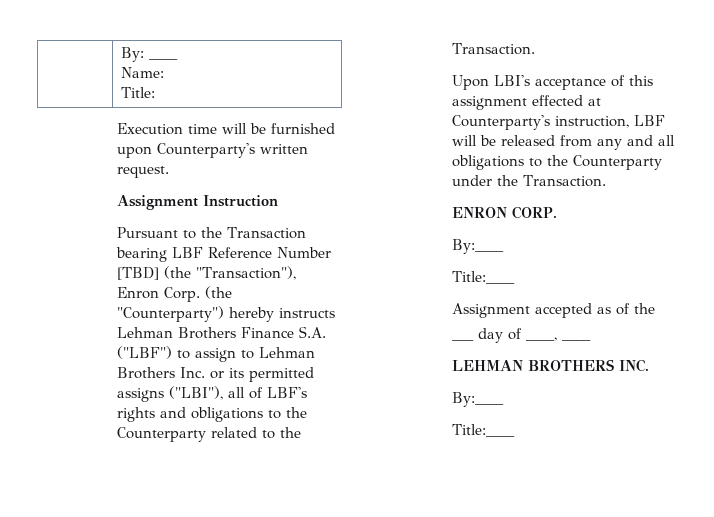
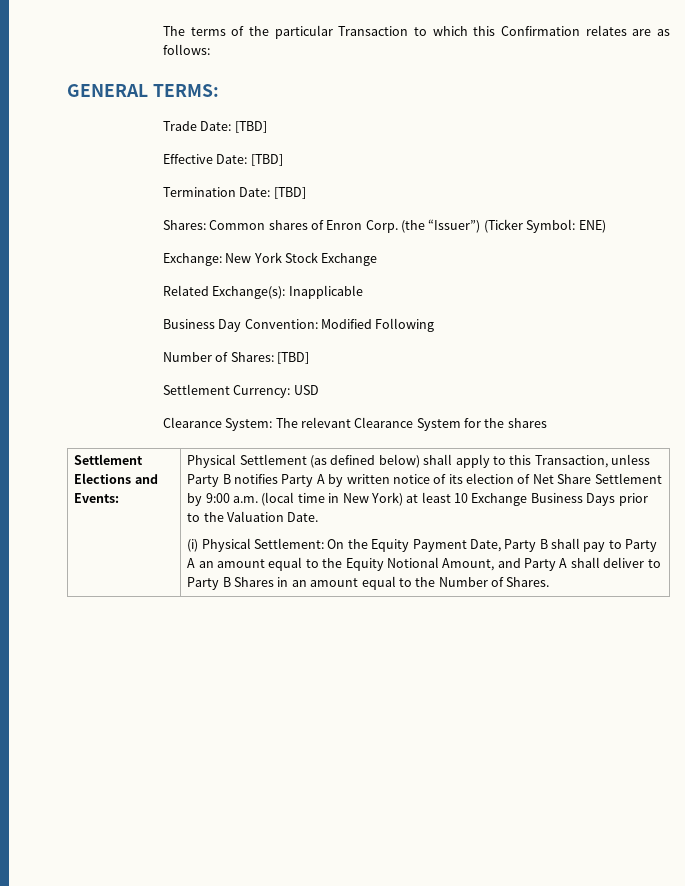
- | By: ____
- Name:
- Title:
- Execution time will be furnished upon Counterparty's written request.
- Assignment Instruction
- Pursuant to the Transaction bearing LBF Reference Number [TBD] (the "Transaction"), Enron Corp. (the "Counterparty") hereby instructs Lehman Brothers Finance S.A. ("LBF") to assign to Lehman Brothers Inc. or its permitted assigns ("LBI"), all of LBF's rights and obligations to the Counterparty related to the Transaction.
- Upon LBI's acceptance of this assignment effected at Counterparty's instruction, LBF will be released from any and all obligations to the Counterparty under the Transaction.
- ENRON CORP.
- By:____
- Title:____
- Assignment accepted as of the
- ___ day of ____, ____
- LEHMAN BROTHERS INC.
- By:____
- Title:____
+ The terms of the particular Transaction to which this Confirmation relates are as follows:
+ GENERAL TERMS:
+ Trade Date: [TBD]
+ Effective Date: [TBD]
+ Termination Date: [TBD]
+ Shares: Common shares of Enron Corp. (the “Issuer”) (Ticker Symbol: ENE)
+ Exchange: New York Stock Exchange
+ Related Exchange(s): Inapplicable
+ Business Day Convention: Modified Following
+ Number of Shares: [TBD]
+ Settlement Currency: USD
+ Clearance System: The relevant Clearance System for the shares
+ Settlement Elections and Events: | Physical Settlement (as defined below) shall apply to this Transaction, unless Party B notifies Party A by written notice of its election of Net Share Settlement by 9:00 a.m. (local time in New York) at least 10 Exchange Business Days prior to the Valuation Date.
+ (i) Physical Settlement: On the Equity Payment Date, Party B shall pay to Party A an amount equal to the Equity Notional Amount, and Party A shall deliver to Party B Shares in an amount equal to the Number of Shares.

